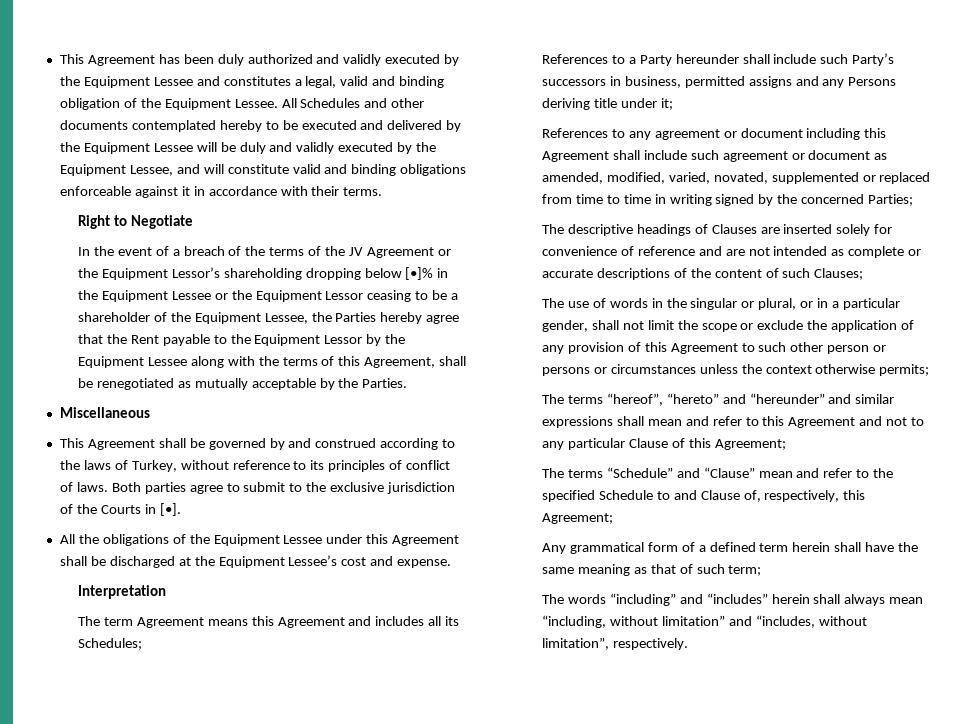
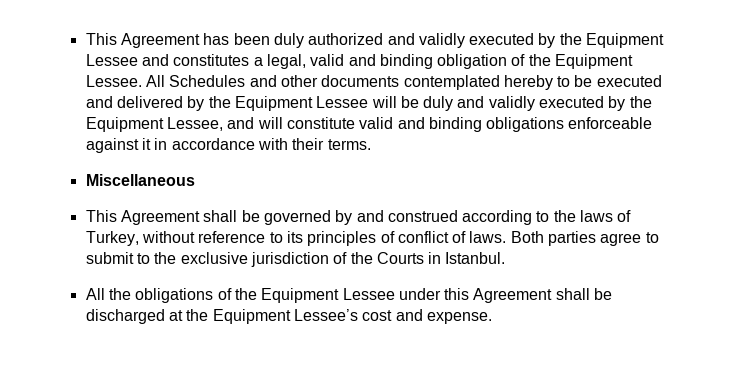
- Right to Negotiate
- In the event of a breach of the terms of the JV Agreement or the Equipment Lessor’s shareholding dropping below [•]% in the Equipment Lessee or the Equipment Lessor ceasing to be a shareholder of the Equipment Lessee, the Parties hereby agree that the Rent payable to the Equipment Lessor by the Equipment Lessee along with the terms of this Agreement, shall be renegotiated as mutually acceptable by the Parties.
- Both parties agree to submit to the exclusive jurisdiction of the Courts in [•].
+ Both parties agree to submit to the exclusive jurisdiction of the Courts in Istanbul.
- Interpretation
- The term Agreement means this Agreement and includes all its Schedules;
- References to a Party hereunder shall include such Party’s successors in business, permitted assigns and any Persons deriving title under it;
- References to any agreement or document including this Agreement shall include such agreement or document as amended, modified, varied, novated, supplemented or replaced from time to time in writing signed by the concerned Parties;
- The descriptive headings of Clauses are inserted solely for convenience of reference and are not intended as complete or accurate descriptions of the content of such Clauses;
- The use of words in the singular or plural, or in a particular gender, shall not limit the scope or exclude the application of any provision of this Agreement to such other person or persons or circumstances unless the context otherwise permits;
- The terms “hereof”, “hereto” and “hereunder” and similar expressions shall mean and refer to this Agreement and not to any particular Clause of this Agreement;
- The terms “Schedule” and “Clause” mean and refer to the specified Schedule to and Clause of, respectively, this Agreement;
- Any grammatical form of a defined term herein shall have the same meaning as that of such term;
- The words “including” and “includes” herein shall always mean “including, without limitation” and “includes, without limitation”, respectively.

